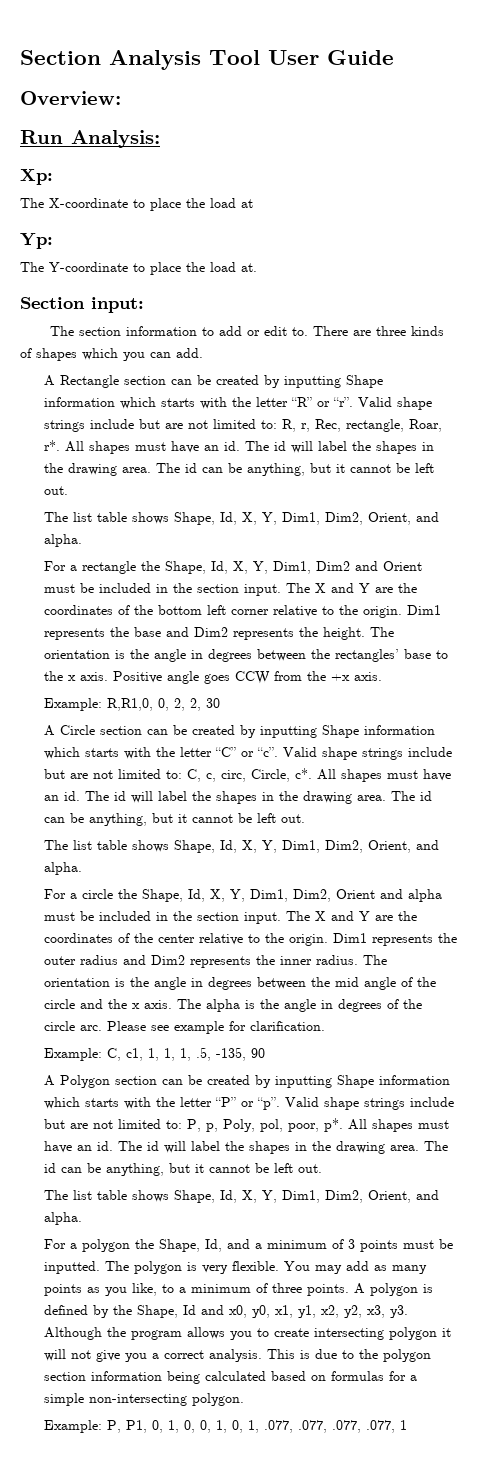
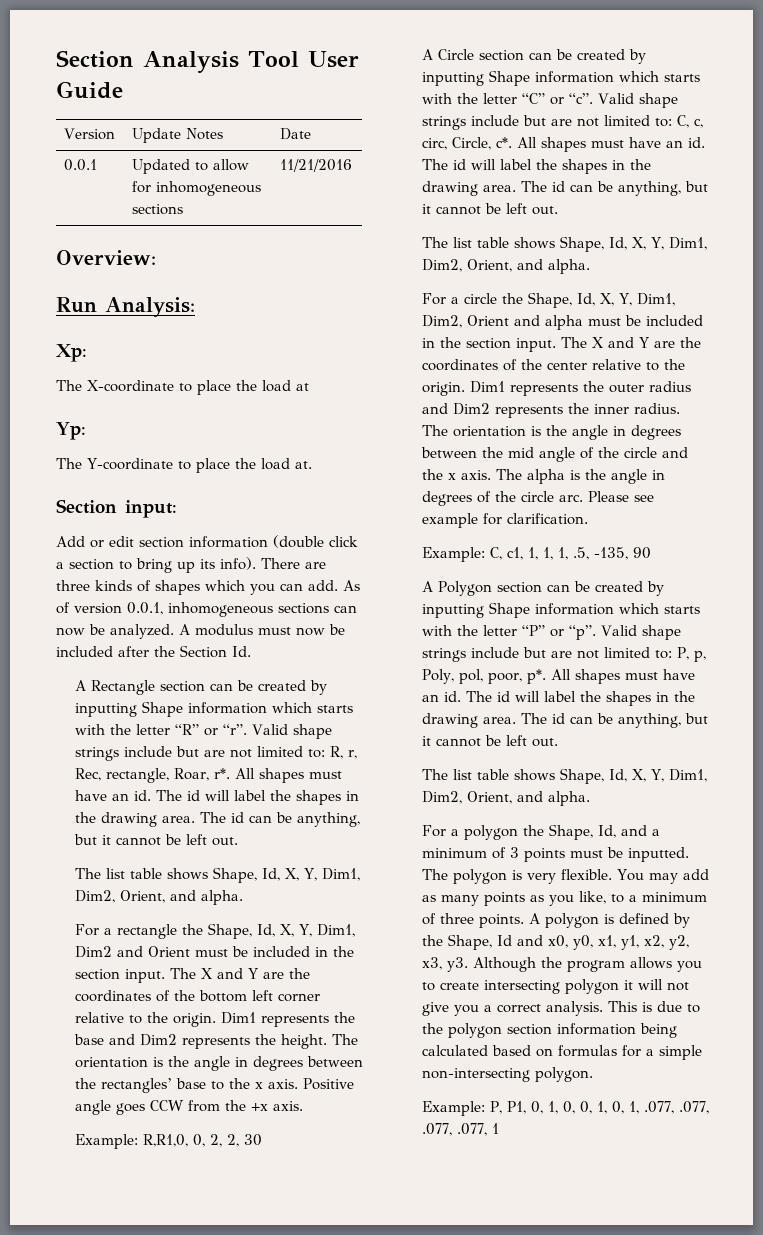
+ Version | Update Notes | Date
+ 0.0.1 | Updated to allow for inhomogeneous sections | 11/21/2016
- The section information to add or edit to.
+ Add or edit section information (double click a section to bring up its info).
+ As of version 0.0.1, inhomogeneous sections can now be analyzed. A modulus must now be included after the Section Id.

